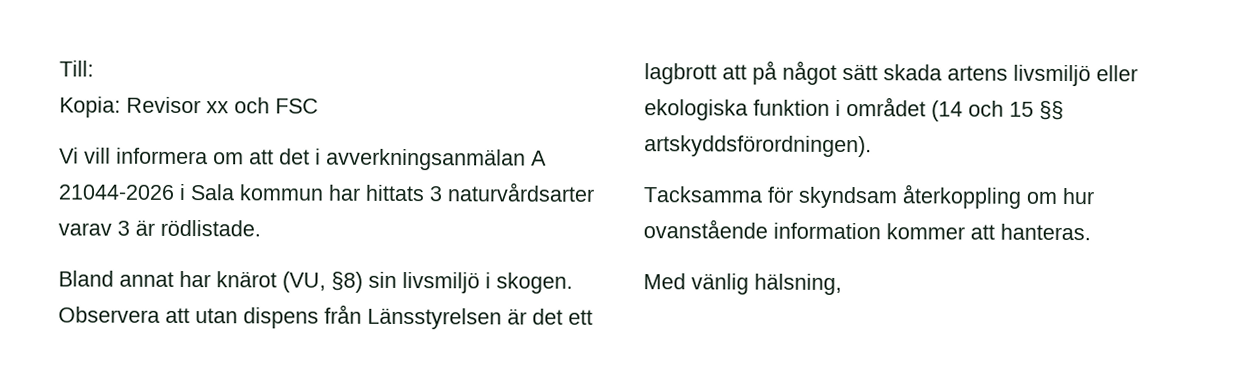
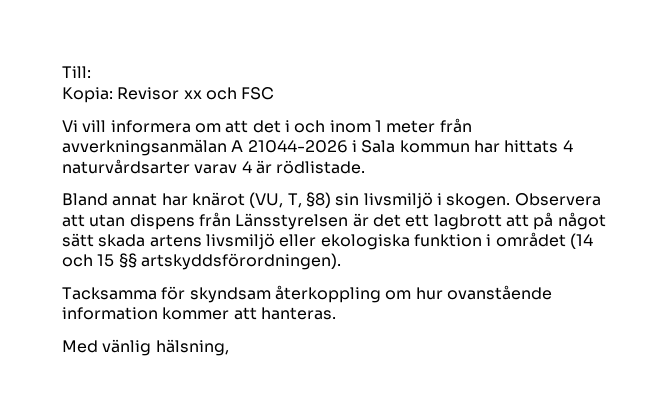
- Vi vill informera om att det i avverkningsanmälan A 21044-2026 i Sala kommun har hittats 3 naturvårdsarter varav 3 är rödlistade.
+ Vi vill informera om att det i och inom 1 meter från avverkningsanmälan A 21044-2026 i Sala kommun har hittats 4 naturvårdsarter varav 4 är rödlistade.
- Bland annat har knärot (VU, §8) sin livsmiljö i skogen.
+ Bland annat har knärot (VU, T, §8) sin livsmiljö i skogen.

